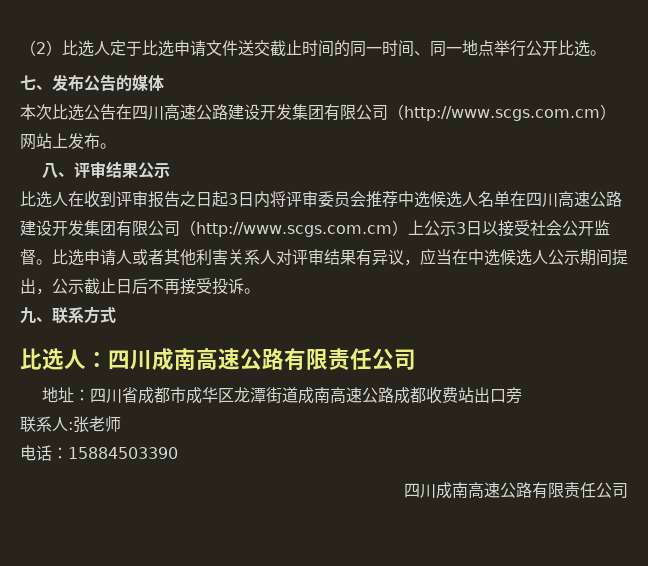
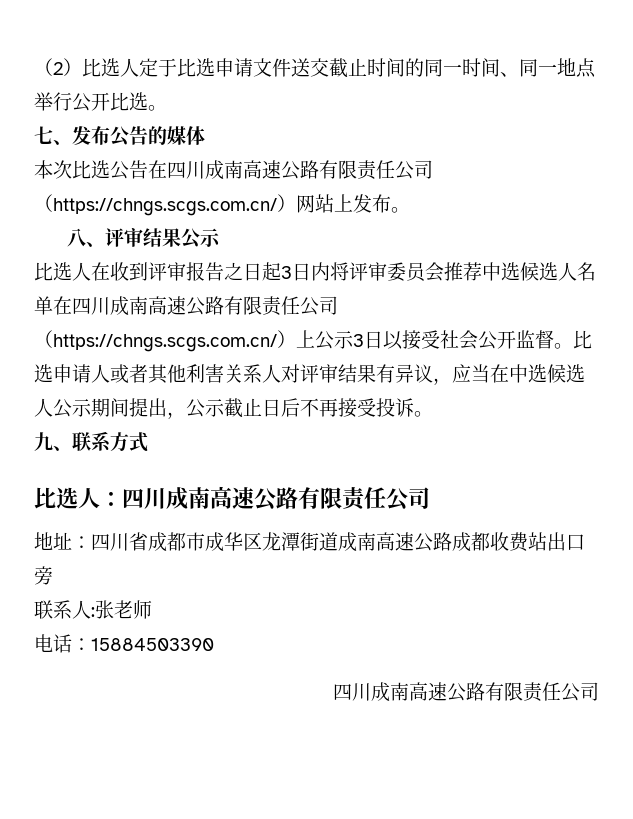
- 本次比选公告在四川高速公路建设开发集团有限公司（http://www.scgs.com.cm）网站上发布。
+ 本次比选公告在四川成南高速公路有限责任公司（https://chngs.scgs.com.cn/）网站上发布。
- 比选人在收到评审报告之日起3日内将评审委员会推荐中选候选人名单在四川高速公路建设开发集团有限公司（http://www.scgs.com.cm）上公示3日以接受社会公开监督。
+ 比选人在收到评审报告之日起3日内将评审委员会推荐中选候选人名单在四川成南高速公路有限责任公司（https://chngs.scgs.com.cn/）上公示3日以接受社会公开监督。

